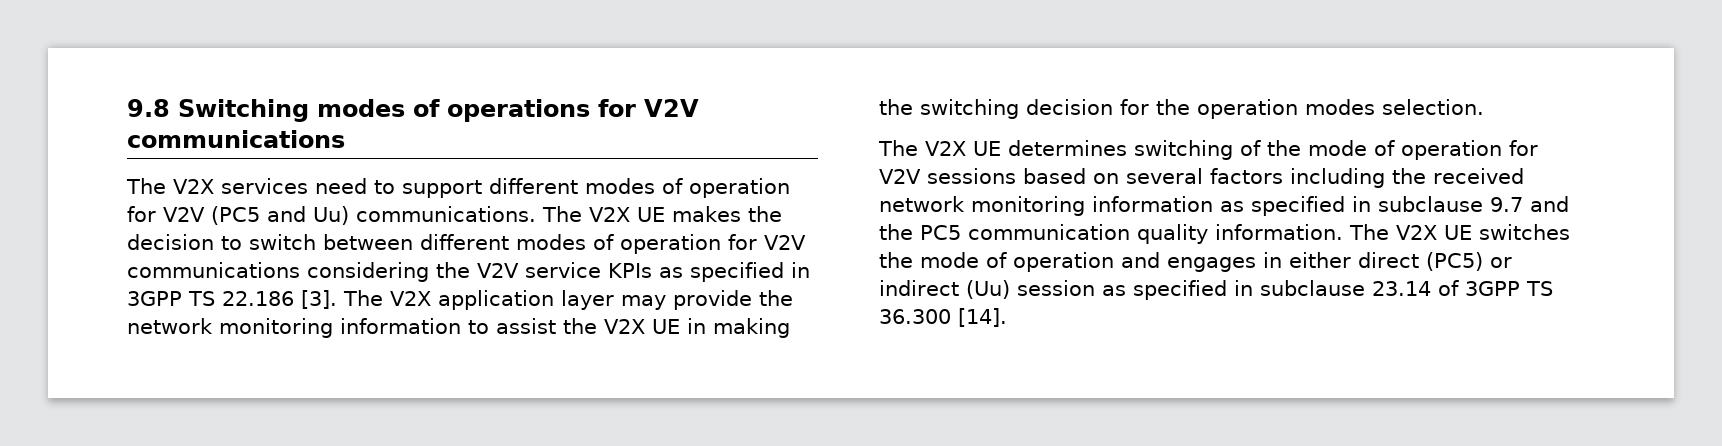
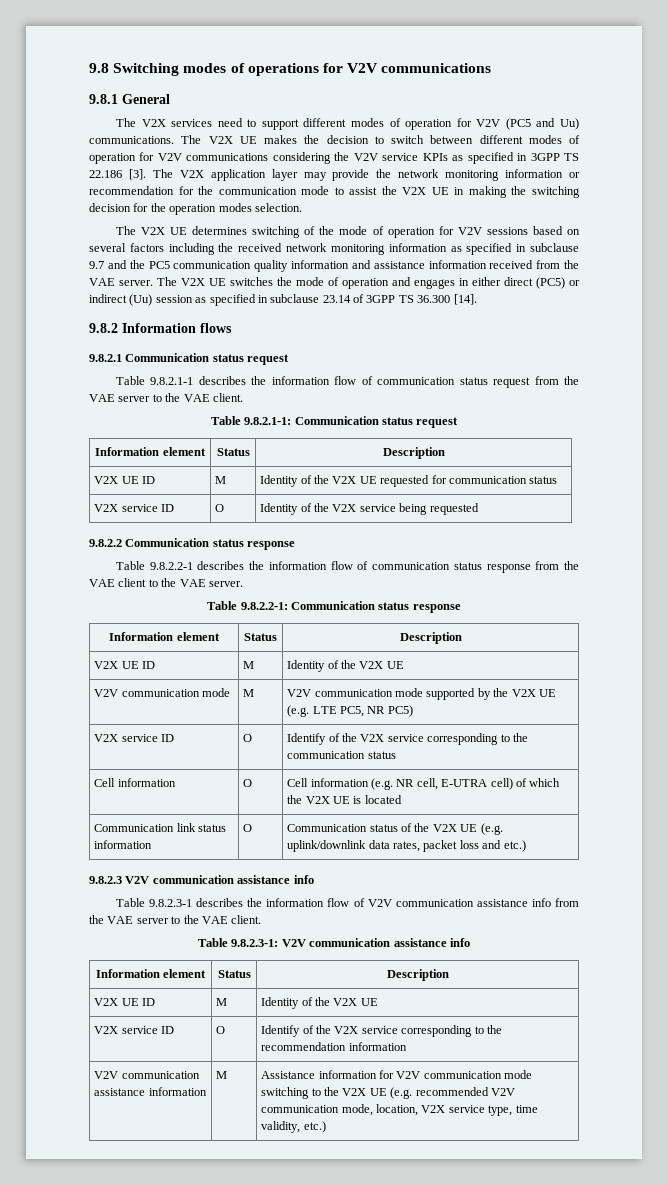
+ 9.8.1 General
- The V2X application layer may provide the network monitoring information to assist the V2X UE in making the switching decision for the operation modes selection.
+ The V2X application layer may provide the network monitoring information or recommendation for the communication mode to assist the V2X UE in making the switching decision for the operation modes selection.
- The V2X UE determines switching of the mode of operation for V2V sessions based on several factors including the received network monitoring information as specified in subclause 9.7 and the PC5 communication quality information.
+ The V2X UE determines switching of the mode of operation for V2V sessions based on several factors including the received network monitoring information as specified in subclause 9.7 and the PC5 communication quality information and assistance information received from the VAE server.
+ 9.8.2 Information flows
+ 9.8.2.1 Communication status request
+ Table 9.8.2.1-1 describes the information flow of communication status request from the VAE server to the VAE client.
+ Table 9.8.2.1-1: Communication status request
+ Information element | Status | Description
+ V2X UE ID | M | Identity of the V2X UE requested for communication status
+ V2X service ID | O | Identity of the V2X service being requested
+ 9.8.2.2 Communication status response
+ Table 9.8.2.2-1 describes the information flow of communication status response from the VAE client to the VAE server.
+ Table 9.8.2.2-1: Communication status response
+ Information element | Status | Description
+ V2X UE ID | M | Identity of the V2X UE
+ V2V communication mode | M | V2V communication mode supported by the V2X UE (e.g. LTE PC5, NR PC5)
+ V2X service ID | O | Identify of the V2X service corresponding to the communication status
+ Cell information | O | Cell information (e.g. NR cell, E-UTRA cell) of which the V2X UE is located
+ Communication link status information | O | Communication status of the V2X UE (e.g. uplink/downlink data rates, packet loss and etc.)
+ 9.8.2.3 V2V communication assistance info
+ Table 9.8.2.3-1 describes the information flow of V2V communication assistance info from the VAE server to the VAE client.
+ Table 9.8.2.3-1: V2V communication assistance info
+ Information element | Status | Description
+ V2X UE ID | M | Identity of the V2X UE
+ V2X service ID | O | Identify of the V2X service corresponding to the recommendation information
+ V2V communication assistance information | M | Assistance information for V2V communication mode switching to the V2X UE (e.g. recommended V2V communication mode, location, V2X service type, time validity, etc.)

